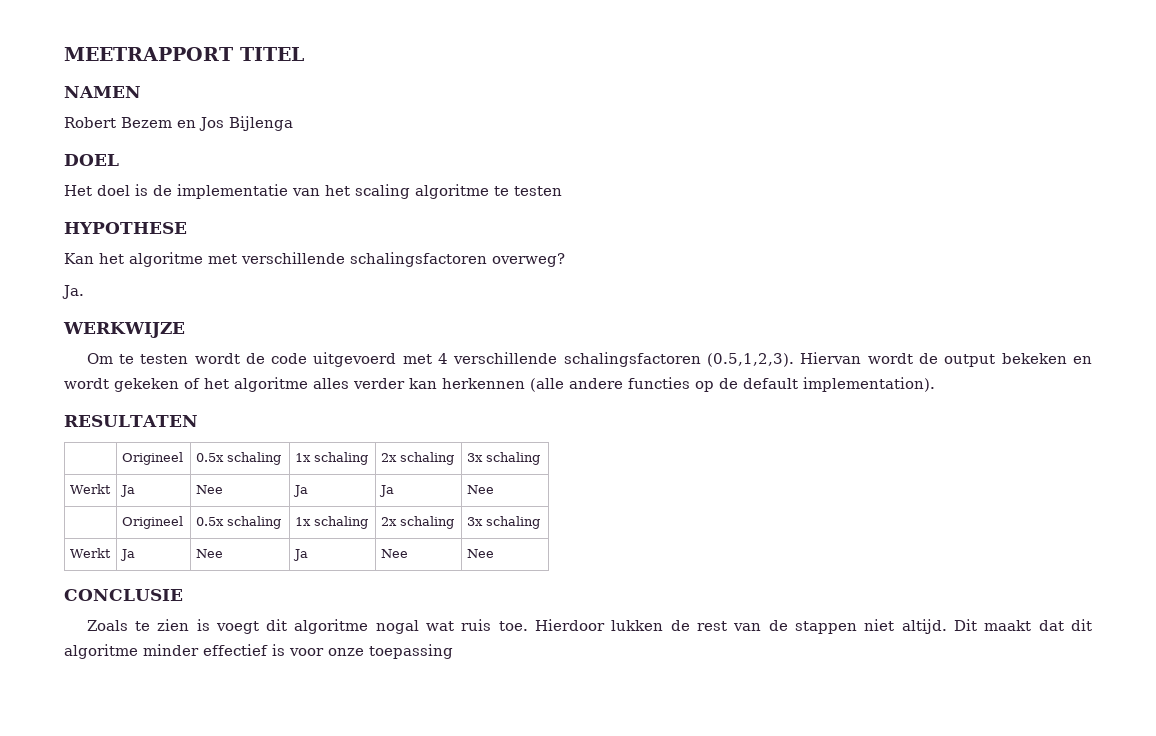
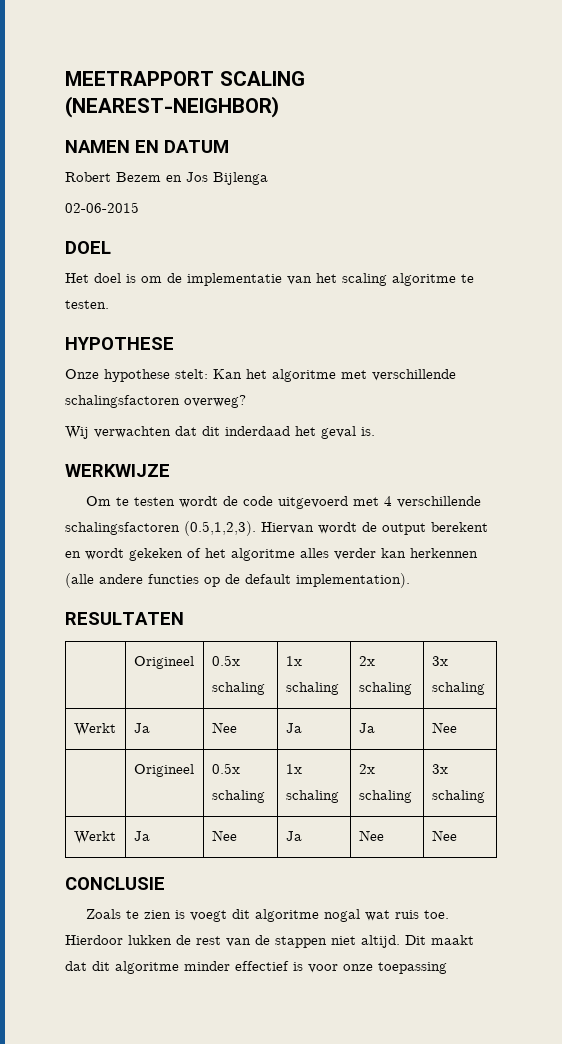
- MEETRAPPORT TITEL
+ MEETRAPPORT SCALING (NEAREST-NEIGHBOR)
- NAMEN
+ NAMEN EN DATUM
+ 02-06-2015
- Het doel is de implementatie van het scaling algoritme te testen
+ Het doel is om de implementatie van het scaling algoritme te testen.
- Kan het algoritme met verschillende schalingsfactoren overweg?
+ Onze hypothese stelt: Kan het algoritme met verschillende schalingsfactoren overweg?
- Ja.
+ Wij verwachten dat dit inderdaad het geval is.
- Om te testen wordt de code uitgevoerd met 4 verschillende schalingsfactoren (0.5,1,2,3). Hiervan wordt de output bekeken en wordt gekeken of het algoritme alles verder kan herkennen (alle andere functies op de default implementation).
+ Om te testen wordt de code uitgevoerd met 4 verschillende schalingsfactoren (0.5,1,2,3). Hiervan wordt de output berekent en wordt gekeken of het algoritme alles verder kan herkennen (alle andere functies op de default implementation).

